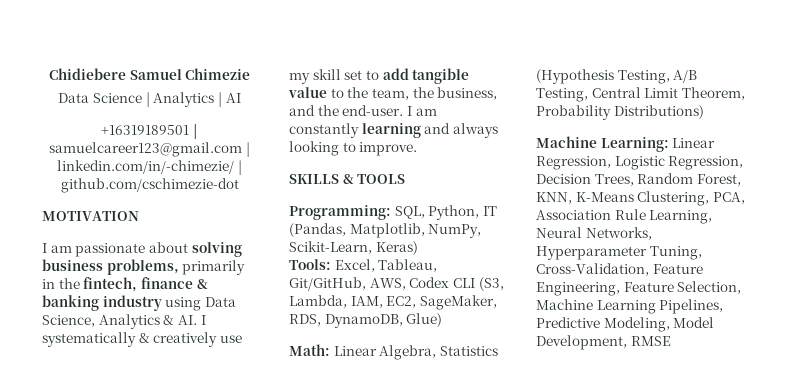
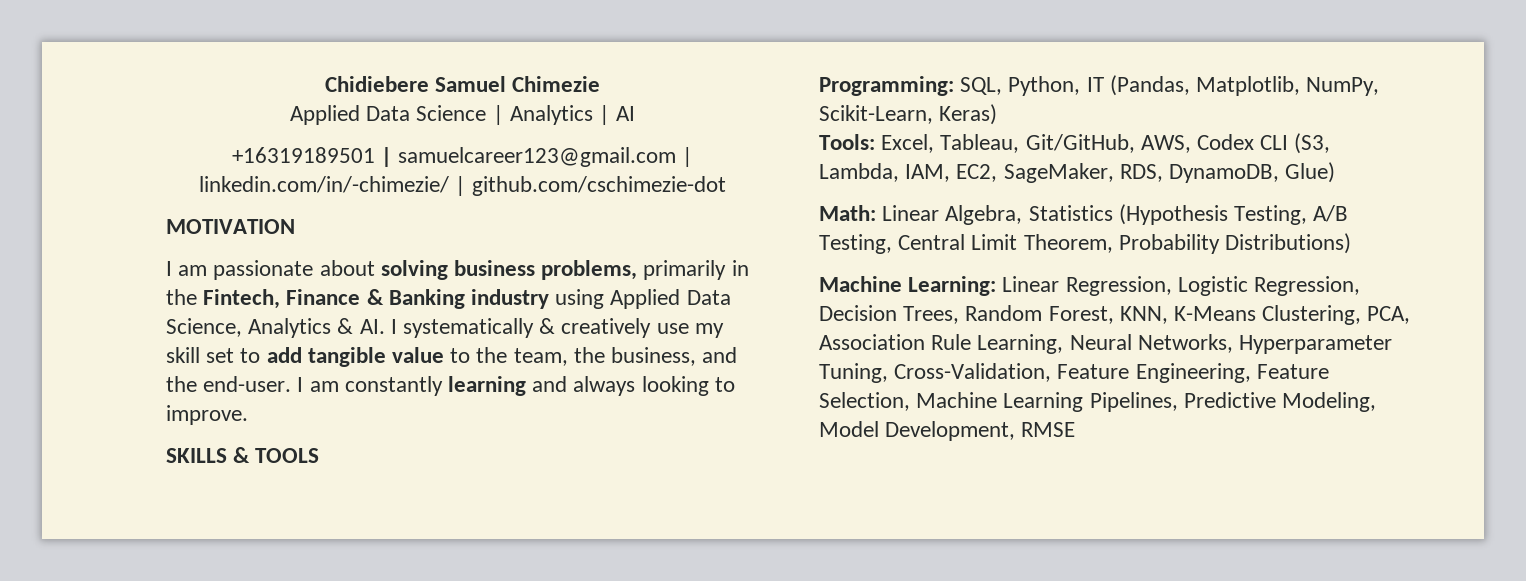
- Data Science | Analytics | AI
+ Applied Data Science | Analytics | AI
- I am passionate about solving business problems, primarily in the fintech, finance & banking industry using Data Science, Analytics & AI. I systematically & creatively use my skill set to add tangible value to the team, the business, and the end-user.
+ I am passionate about solving business problems, primarily in the Fintech, Finance & Banking industry using Applied Data Science, Analytics & AI. I systematically & creatively use my skill set to add tangible value to the team, the business, and the end-user.

